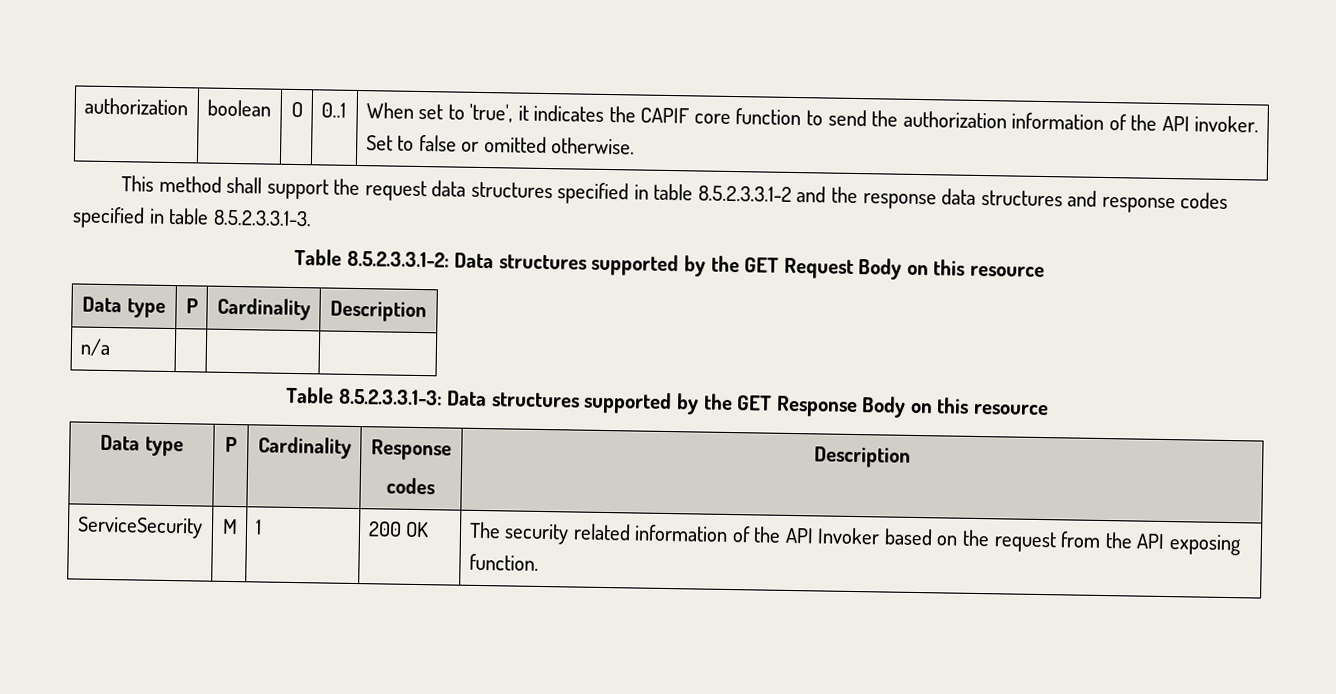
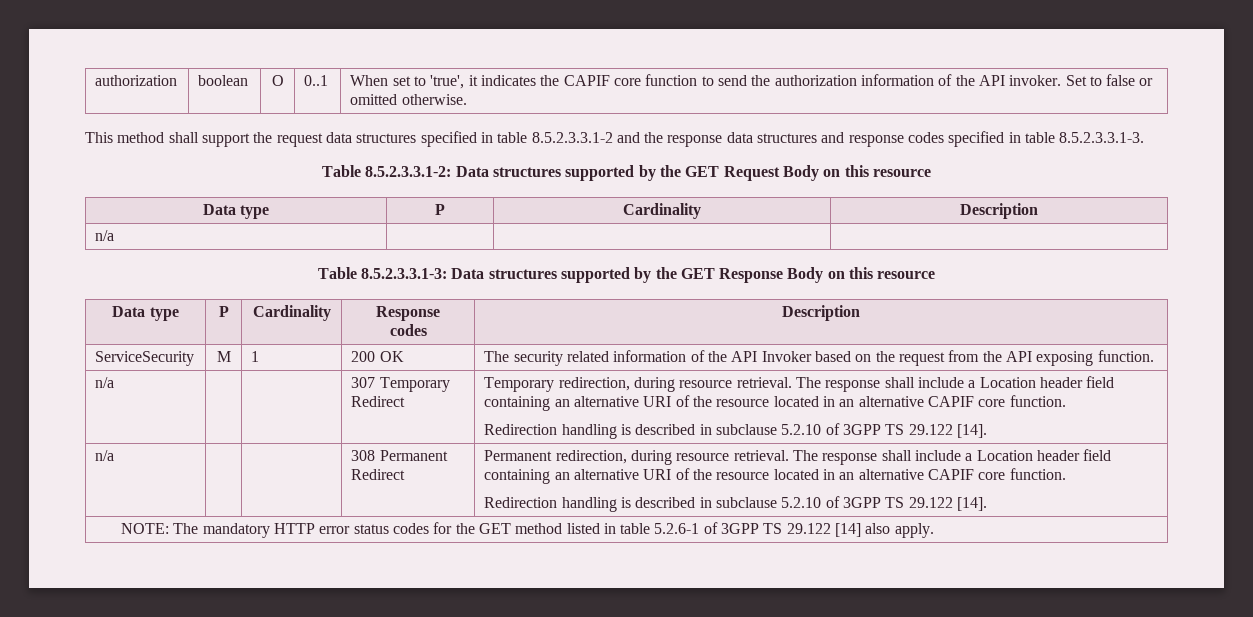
+ n/a | | | 307 Temporary Redirect | Temporary redirection, during resource retrieval. The response shall include a Location header field containing an alternative URI of the resource located in an alternative CAPIF core function.
+ Redirection handling is described in subclause 5.2.10 of 3GPP TS 29.122 [14].
+ n/a | | | 308 Permanent Redirect | Permanent redirection, during resource retrieval. The response shall include a Location header field containing an alternative URI of the resource located in an alternative CAPIF core function.
+ Redirection handling is described in subclause 5.2.10 of 3GPP TS 29.122 [14].
+ NOTE: The mandatory HTTP error status codes for the GET method listed in table 5.2.6-1 of 3GPP TS 29.122 [14] also apply.

